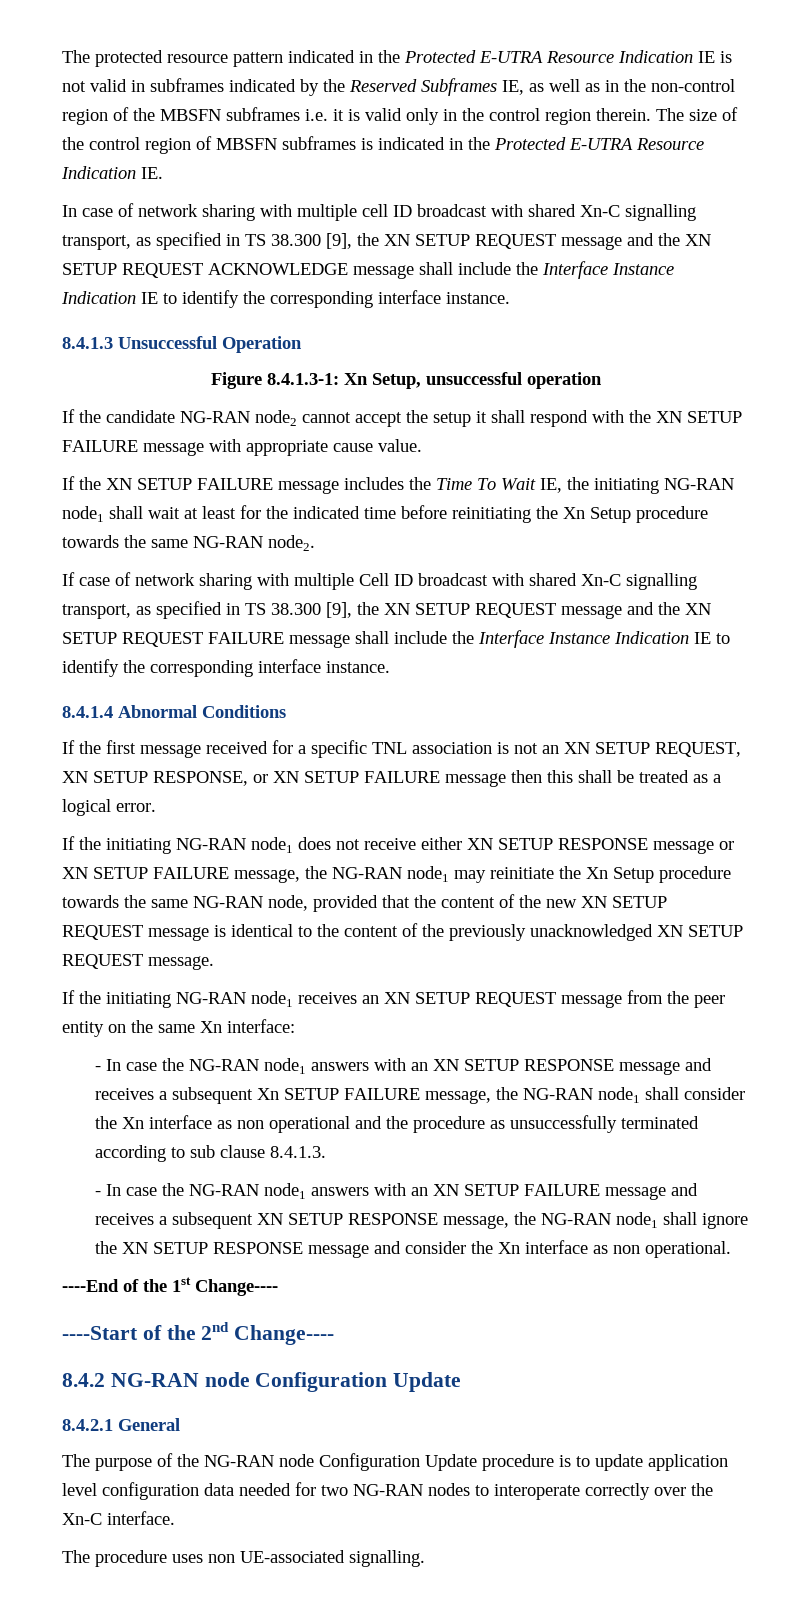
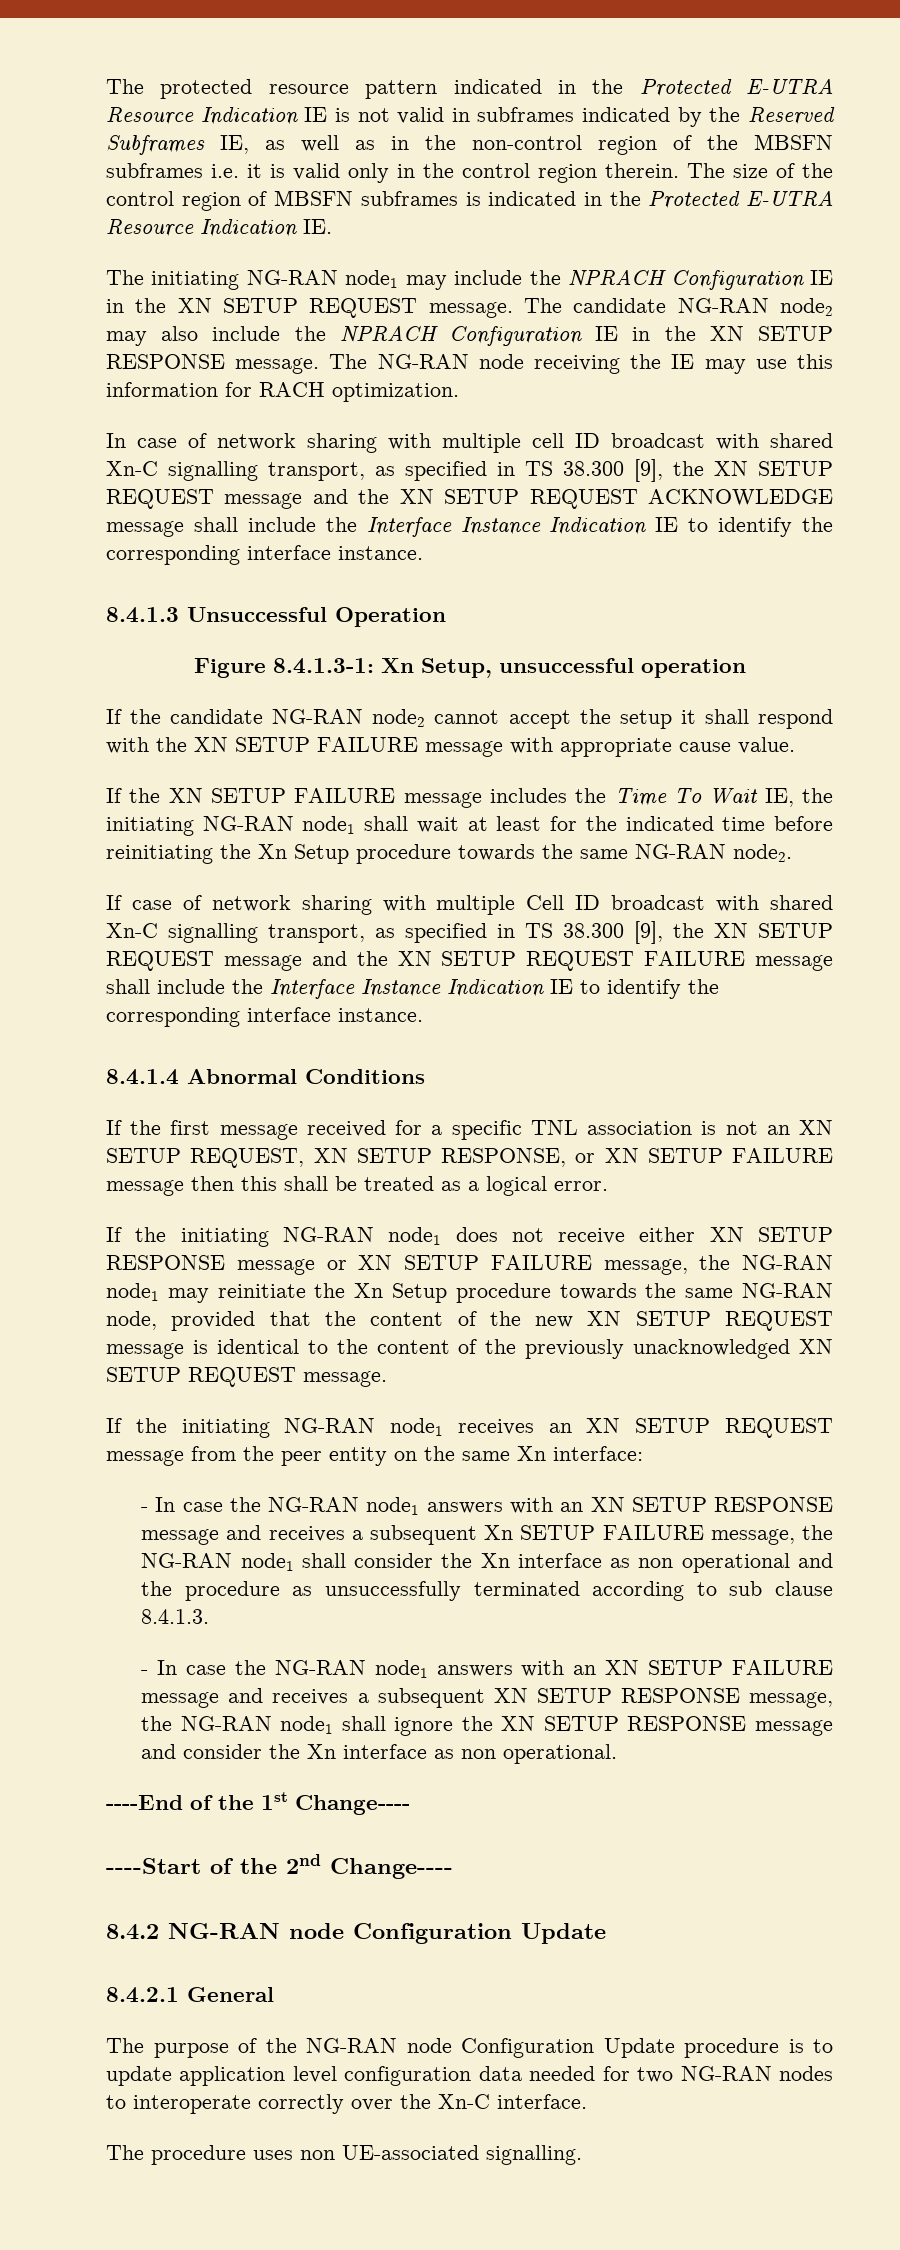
+ The initiating NG-RAN node1 may include the NPRACH Configuration IE in the XN SETUP REQUEST message. The candidate NG-RAN node2 may also include the NPRACH Configuration IE in the XN SETUP RESPONSE message. The NG-RAN node receiving the IE may use this information for RACH optimization.

